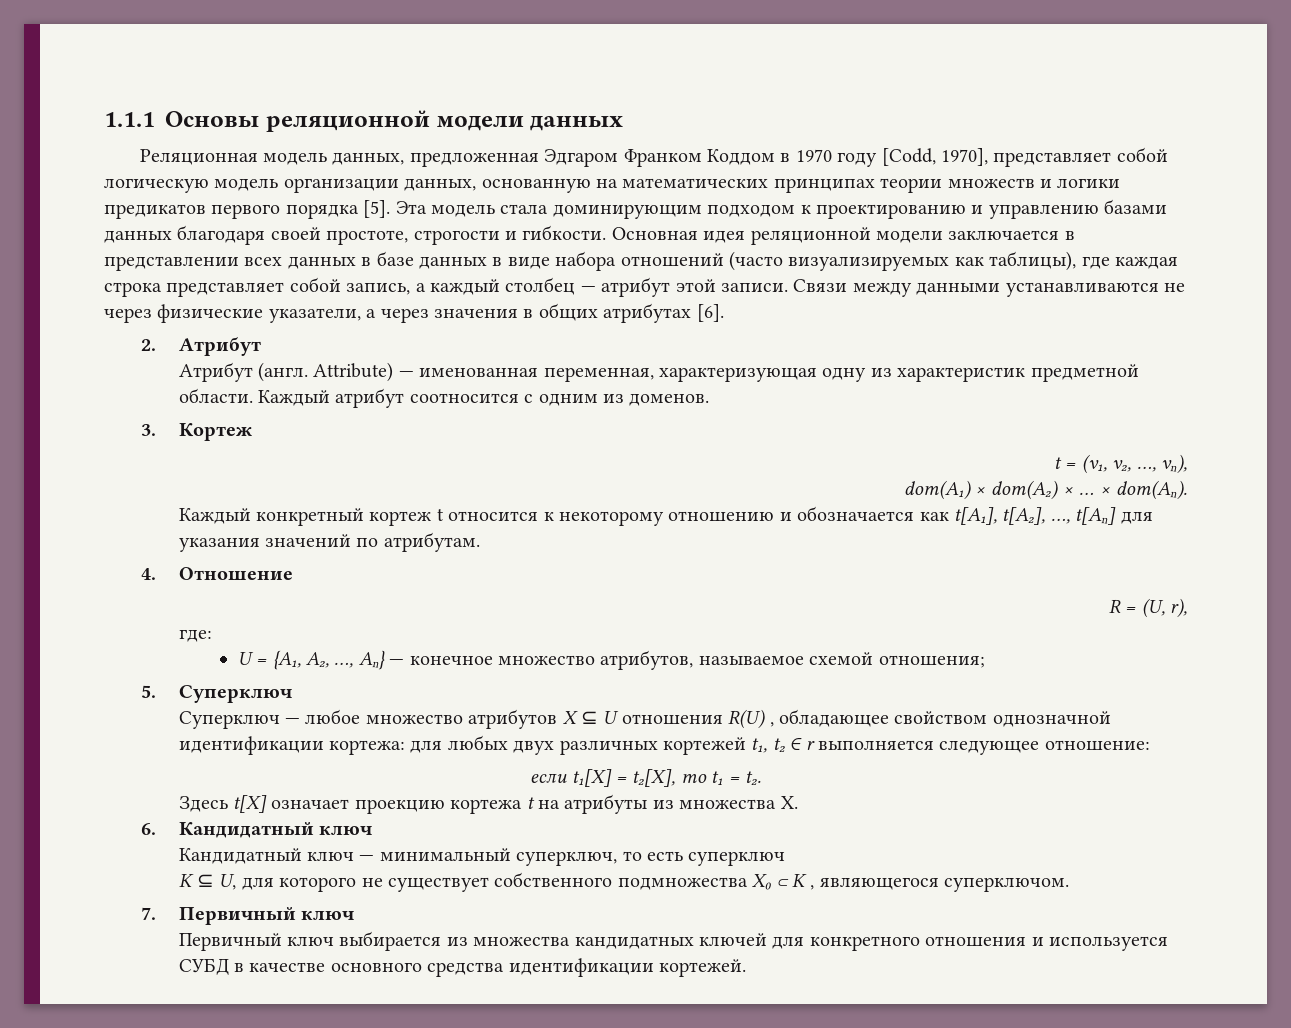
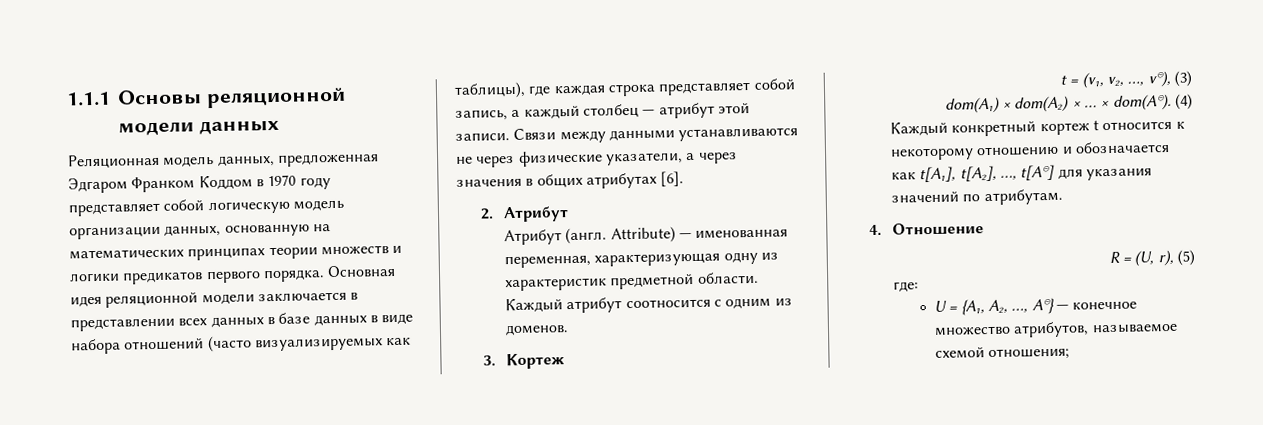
- Реляционная модель данных, предложенная Эдгаром Франком Коддом в 1970 году [Codd, 1970], представляет собой логическую модель организации данных, основанную на математических принципах теории множеств и логики предикатов первого порядка [5]. Эта модель стала доминирующим подходом к проектированию и управлению базами данных благодаря своей простоте, строгости и гибкости.
+ Реляционная модель данных, предложенная Эдгаром Франком Коддом в 1970 году представляет собой логическую модель организации данных, основанную на математических принципах теории множеств и логики предикатов первого порядка.
- t = (v₁, v₂, …, vₙ),
+ t = (v₁, v₂, …, vₙ), (3)
+ (4)
- R = (U, r),
+ R = (U, r), (5)
- 5. Суперключ
- Суперключ — любое множество атрибутов X ⊆ U отношения R(U) , обладающее свойством однозначной идентификации кортежа: для любых двух различных кортежей t₁, t₂ ∈ r выполняется следующее отношение:
- если t₁[X] = t₂[X], то t₁ = t₂.
- Здесь t[X] означает проекцию кортежа t на атрибуты из множества X.
- 6. Кандидатный ключ
- Кандидатный ключ — минимальный суперключ, то есть суперключ
- K ⊆ U, для которого не существует собственного подмножества X₀ ⊂ K , являющегося суперключом.
- 7. Первичный ключ
- Первичный ключ выбирается из множества кандидатных ключей для конкретного отношения и используется СУБД в качестве основного средства идентификации кортежей.

